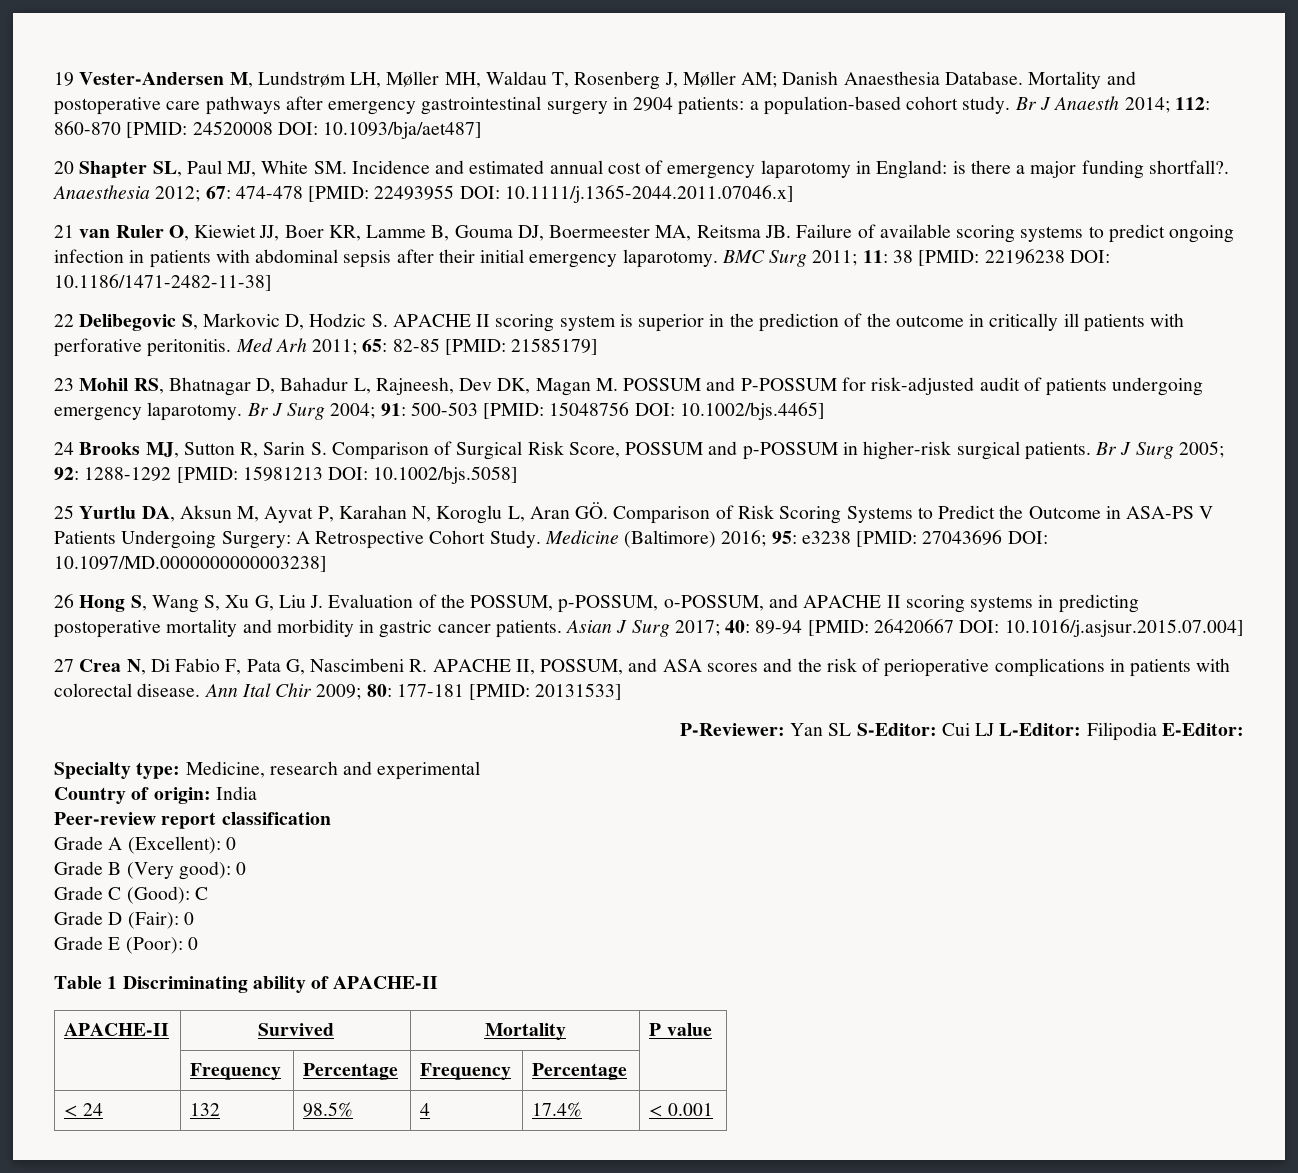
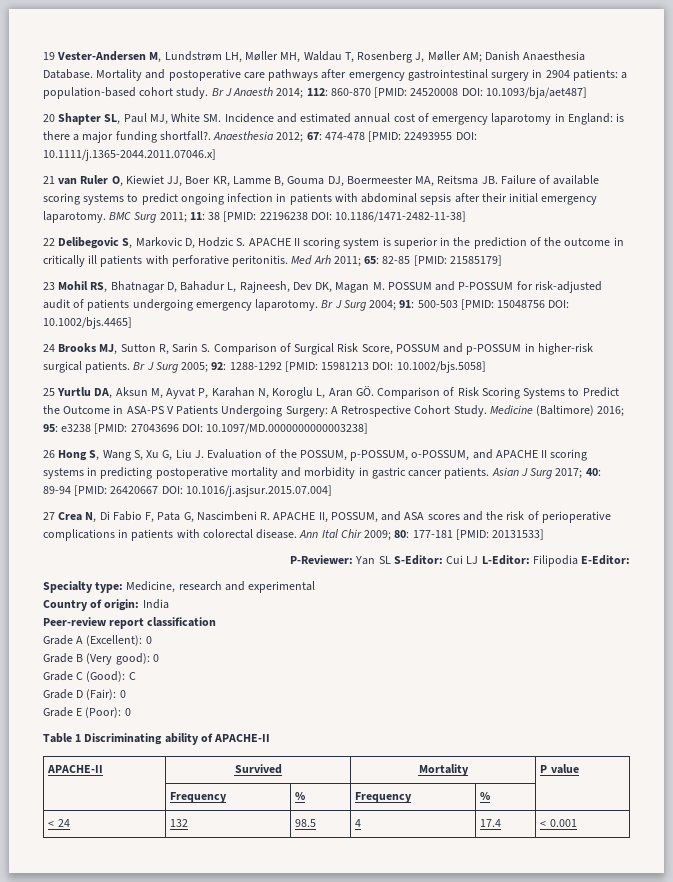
- | Frequency | Percentage | Frequency | Percentage |
+ | Frequency | % | Frequency | % |
- < 24 | 132 | 98.5% | 4 | 17.4% | < 0.001
+ < 24 | 132 | 98.5 | 4 | 17.4 | < 0.001

